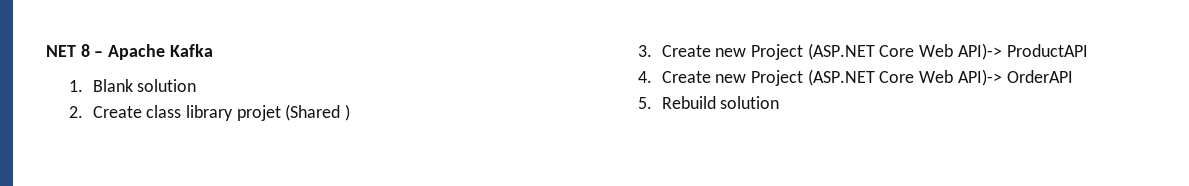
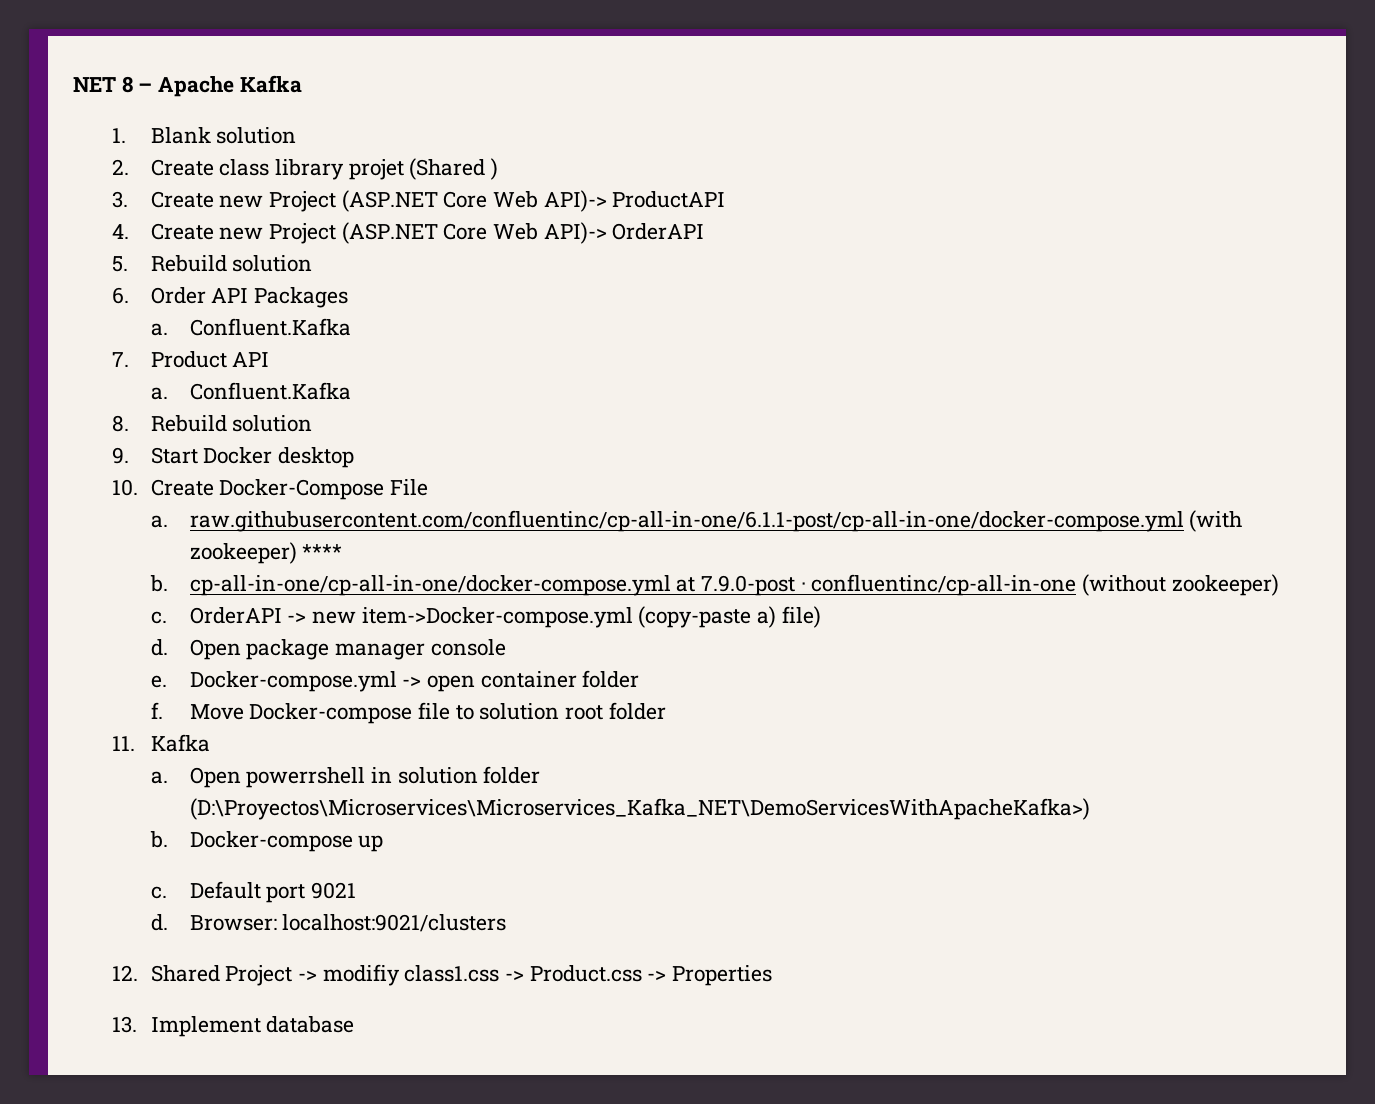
+ 6. Order API Packages
+ a. Confluent.Kafka
+ 7. Product API
+ a. Confluent.Kafka
+ 8. Rebuild solution
+ 9. Start Docker desktop
+ 10. Create Docker-Compose File
+ a. raw.githubusercontent.com/confluentinc/cp-all-in-one/6.1.1-post/cp-all-in-one/docker-compose.yml (with zookeeper) ****
+ b. cp-all-in-one/cp-all-in-one/docker-compose.yml at 7.9.0-post · confluentinc/cp-all-in-one (without zookeeper)
+ c. OrderAPI -> new item->Docker-compose.yml (copy-paste a) file)
+ d. Open package manager console
+ e. Docker-compose.yml -> open container folder
+ f. Move Docker-compose file to solution root folder
+ 11. Kafka
+ a. Open powerrshell in solution folder (D:\Proyectos\Microservices\Microservices_Kafka_NET\DemoServicesWithApacheKafka>)
+ b. Docker-compose up
+ c. Default port 9021
+ d. Browser: localhost:9021/clusters
+ 12. Shared Project -> modifiy class1.css -> Product.css -> Properties
+ 13. Implement database

